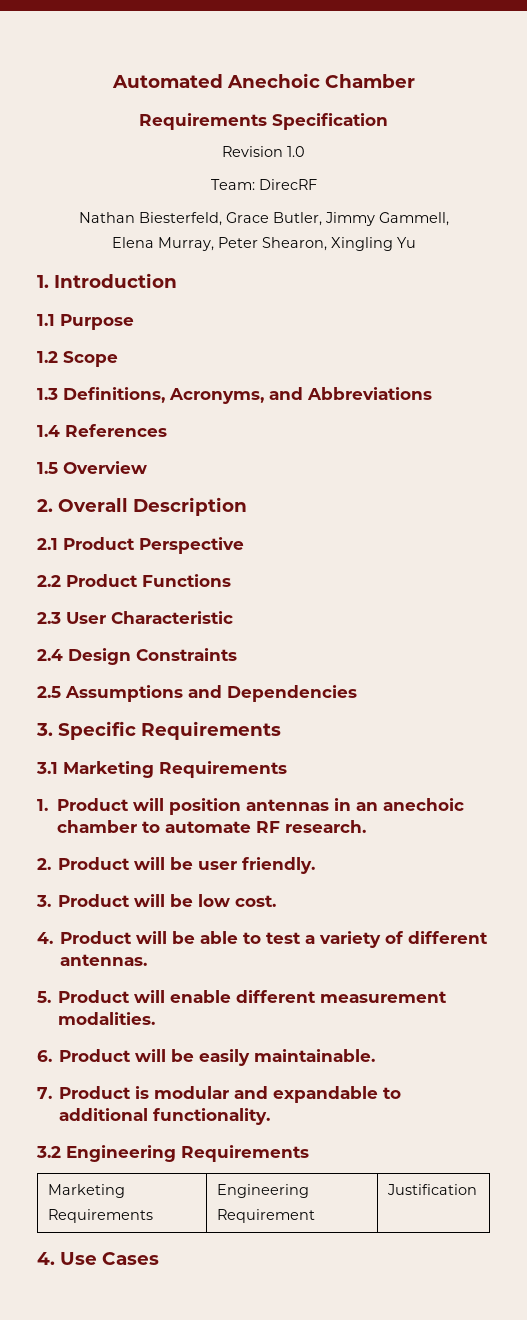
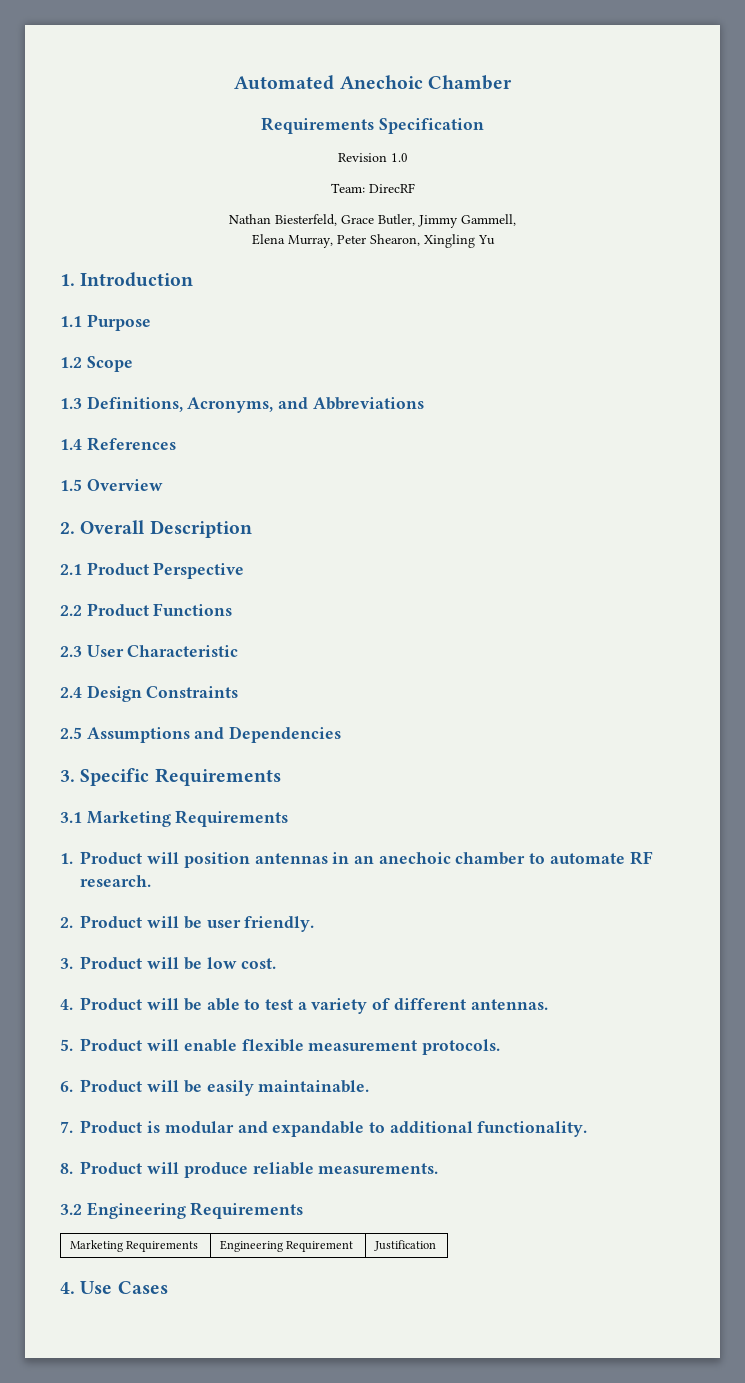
- 5. Product will enable different measurement modalities.
+ 5. Product will enable flexible measurement protocols.
+ 8. Product will produce reliable measurements.

